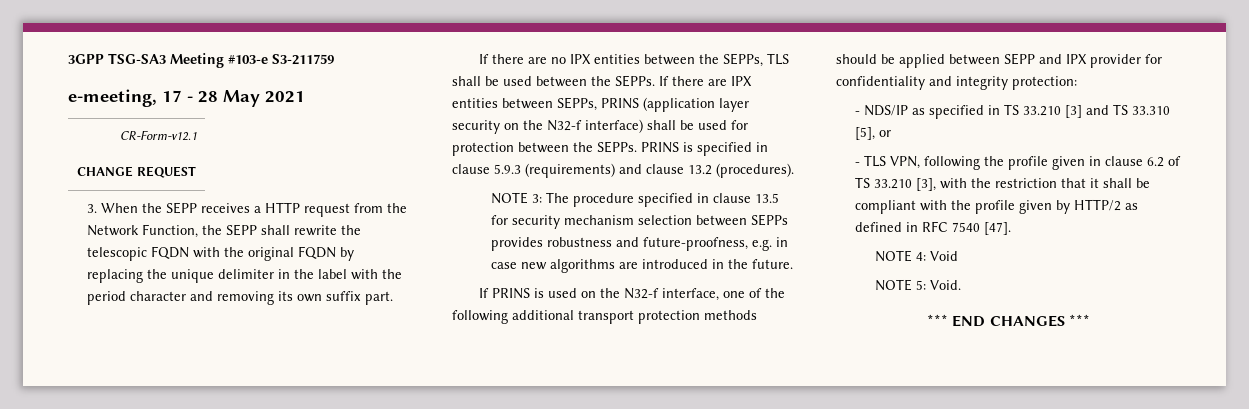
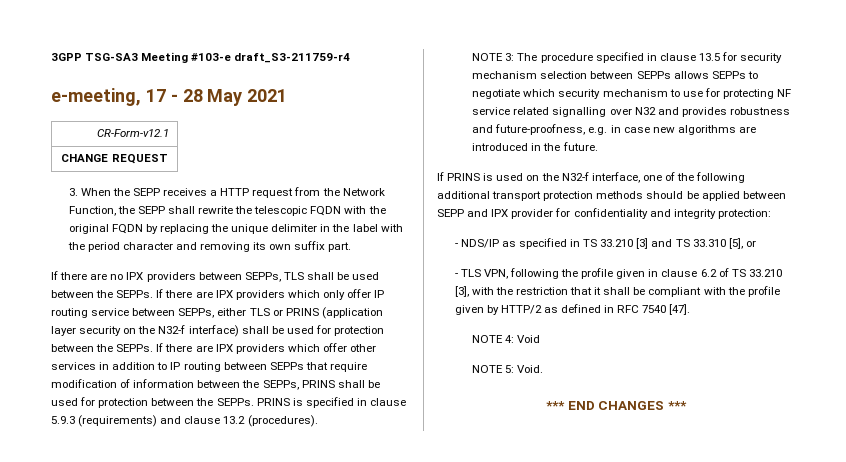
- 3GPP TSG-SA3 Meeting #103-e S3-211759
+ 3GPP TSG-SA3 Meeting #103-e draft_S3-211759-r4
- If there are no IPX entities between the SEPPs, TLS shall be used between the SEPPs.
+ If there are no IPX providers between SEPPs, TLS shall be used between the SEPPs.
- If there are IPX entities between SEPPs, PRINS (application layer security on the N32-f interface) shall be used for protection between the SEPPs.
+ If there are IPX providers which only offer IP routing service between SEPPs, either TLS or PRINS (application layer security on the N32-f interface) shall be used for protection between the SEPPs.
+ If there are IPX providers which offer other services in addition to IP routing between SEPPs that require modification of information between the SEPPs, PRINS shall be used for protection between the SEPPs.
- NOTE 3: The procedure specified in clause 13.5 for security mechanism selection between SEPPs provides robustness and future-proofness, e.g. in case new algorithms are introduced in the future.
+ NOTE 3: The procedure specified in clause 13.5 for security mechanism selection between SEPPs allows SEPPs to negotiate which security mechanism to use for protecting NF service related signalling over N32 and provides robustness and future-proofness, e.g. in case new algorithms are introduced in the future.

